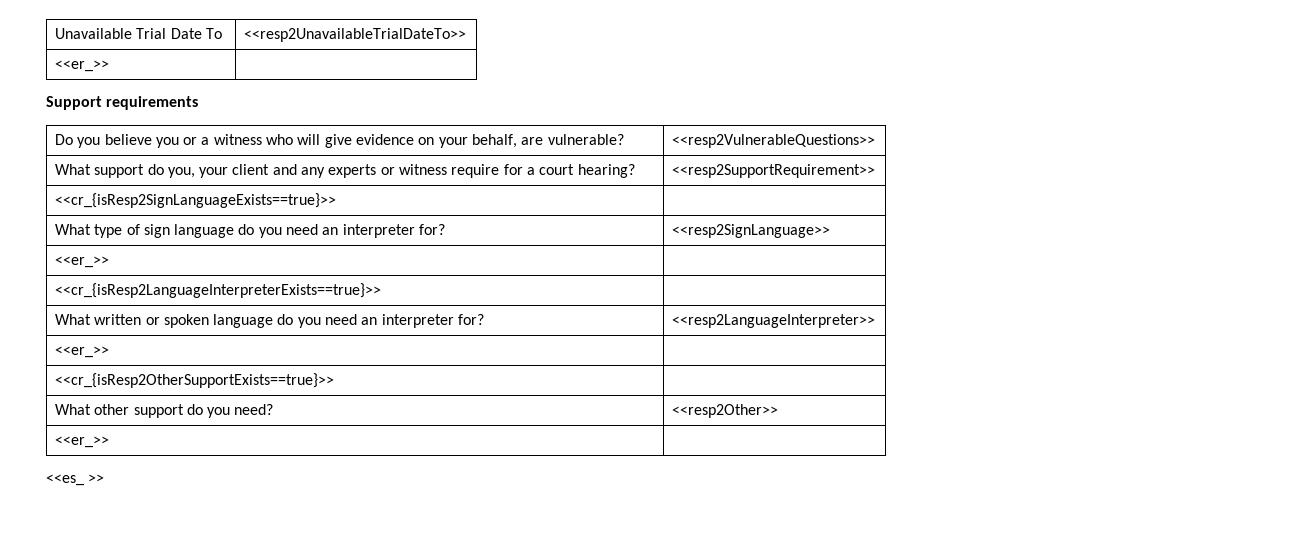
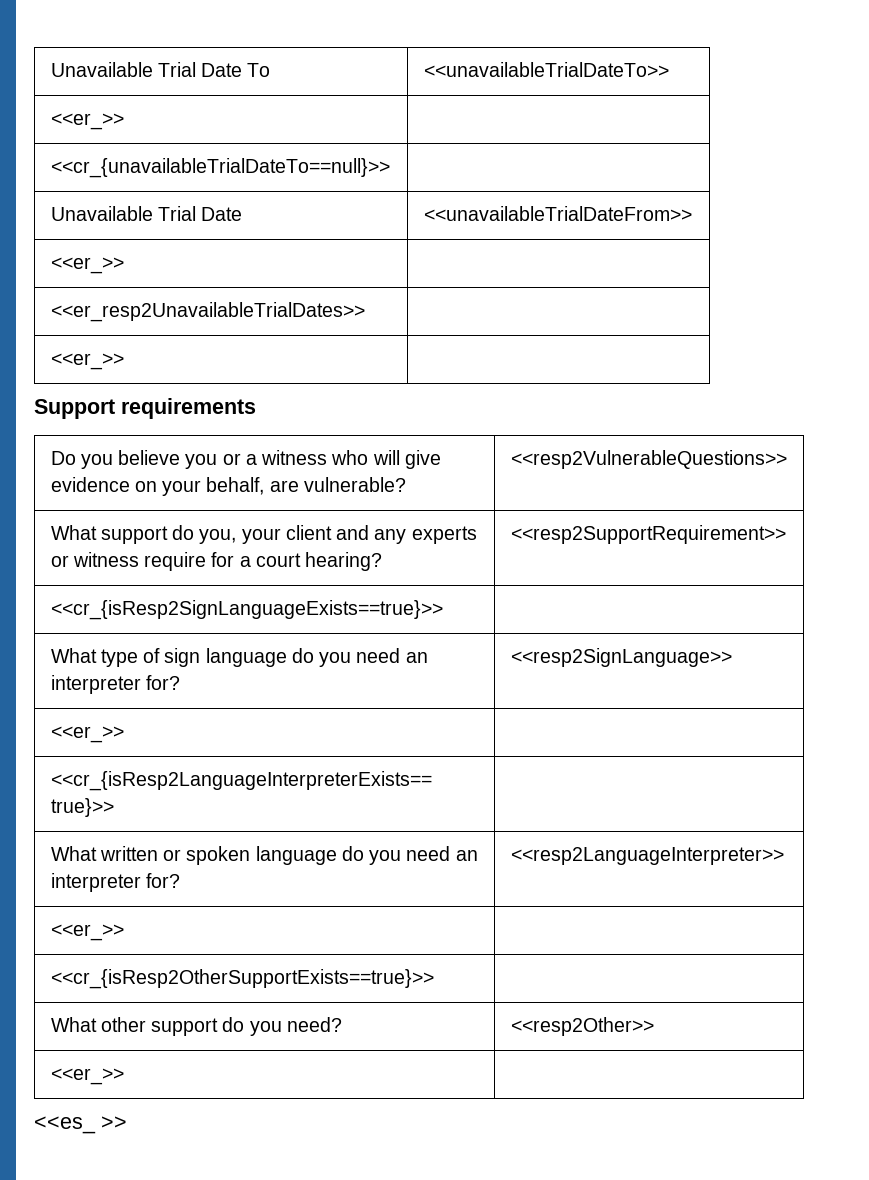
- Unavailable Trial Date To | <<resp2UnavailableTrialDateTo>>
+ Unavailable Trial Date To | <<unavailableTrialDateTo>>
+ <<er_>> |
+ <<cr_{unavailableTrialDateTo==null}>> |
+ Unavailable Trial Date | <<unavailableTrialDateFrom>>
+ <<er_>> |
+ <<er_resp2UnavailableTrialDates>> |

